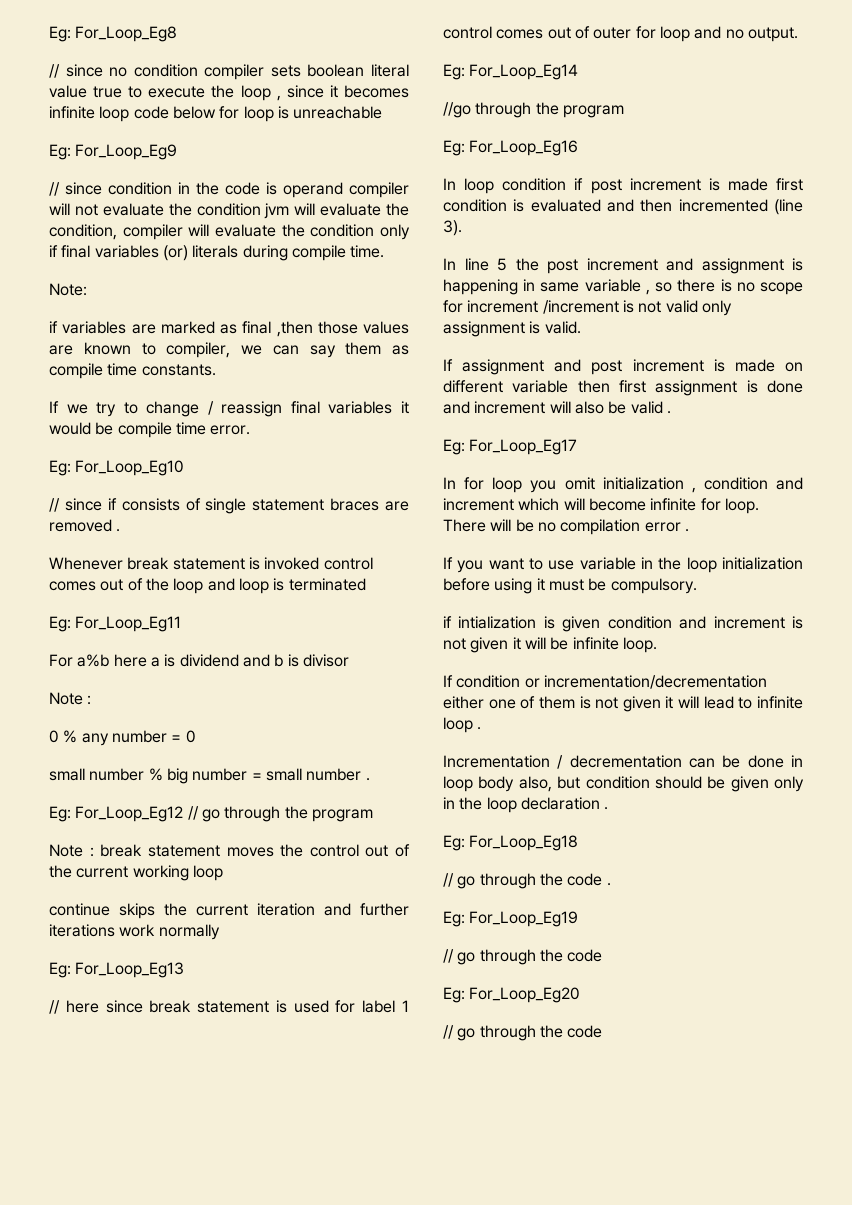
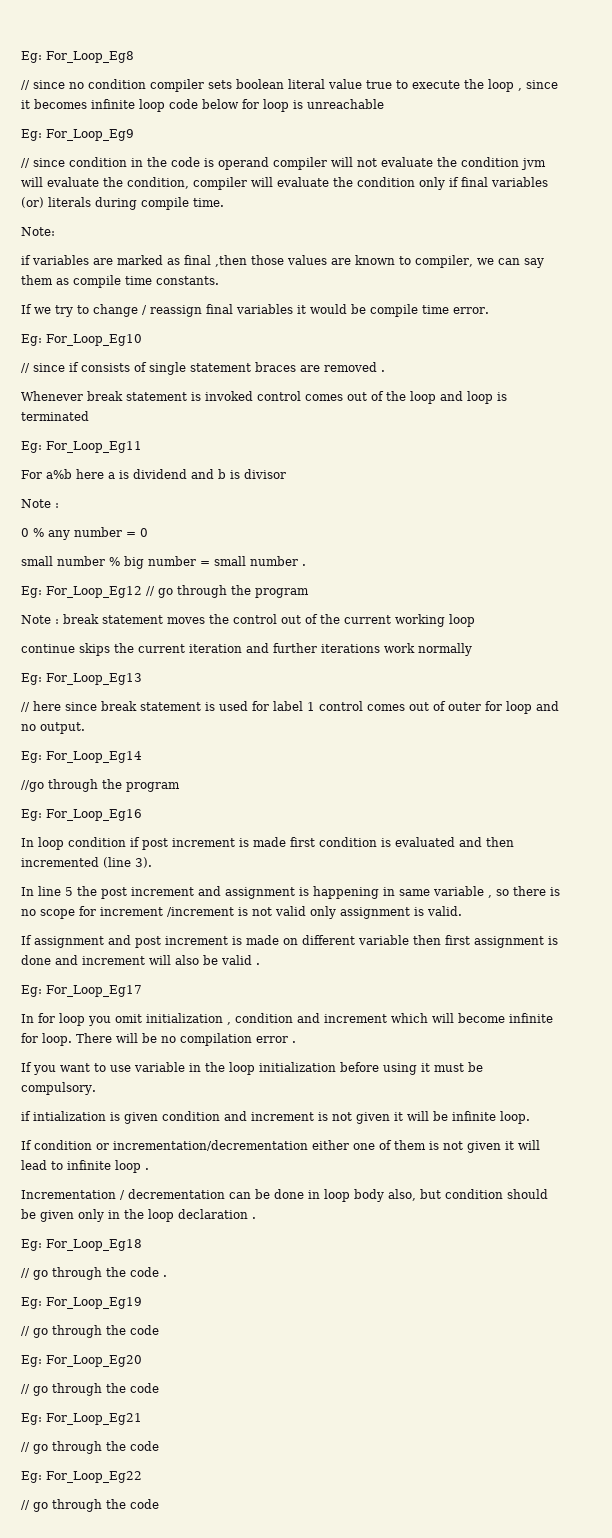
+ Eg: For_Loop_Eg21
+ // go through the code
+ Eg: For_Loop_Eg22
+ // go through the code

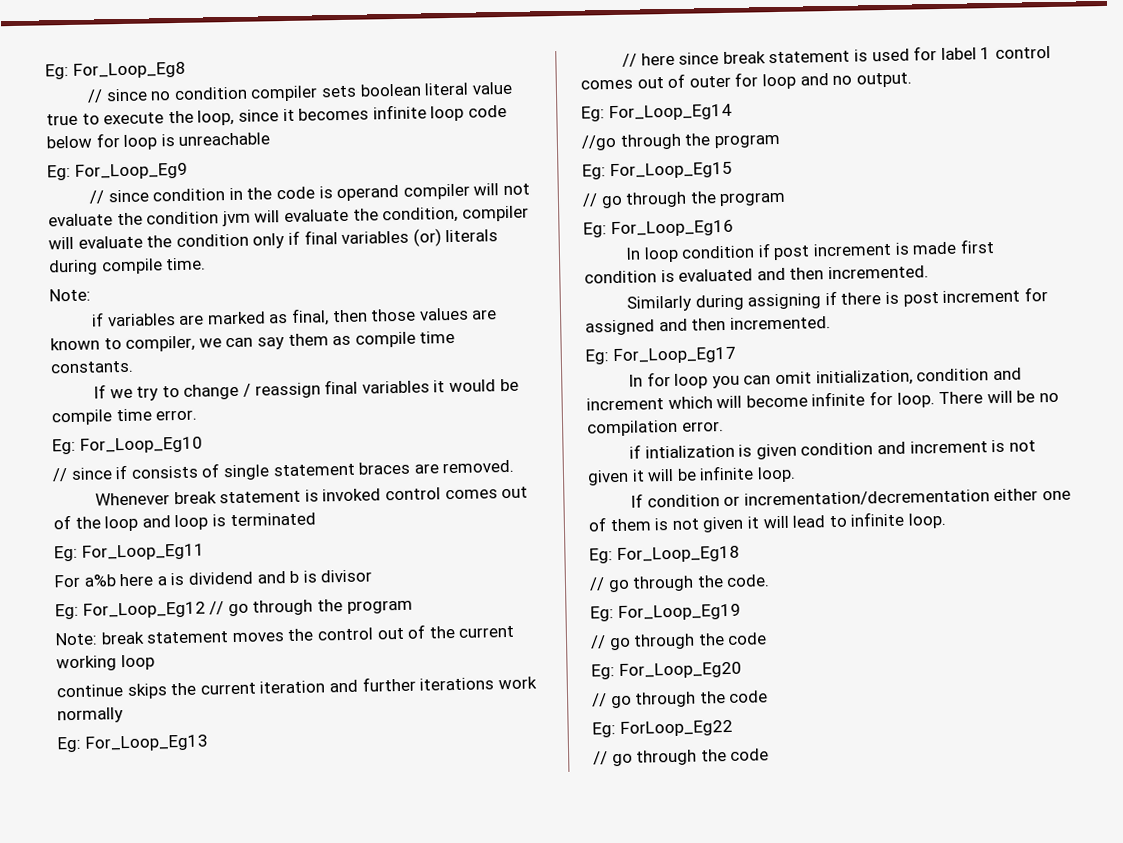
- // since no condition compiler sets boolean literal value true to execute the loop , since it becomes infinite loop code below for loop is unreachable
+ // since no condition compiler sets boolean literal value true to execute the loop, since it becomes infinite loop code below for loop is unreachable
- if variables are marked as final ,then those values are known to compiler, we can say them as compile time constants.
+ if variables are marked as final, then those values are known to compiler, we can say them as compile time constants.
- // since if consists of single statement braces are removed .
+ // since if consists of single statement braces are removed.
  For a%b here a is dividend and b is divisor
- Note :
- 0 % any number = 0
- small number % big number = small number .
- Note : break statement moves the control out of the current working loop
+ Note: break statement moves the control out of the current working loop
+ Eg: For_Loop_Eg15
+ // go through the program
- In loop condition if post increment is made first condition is evaluated and then incremented (line 3).
- In line 5 the post increment and assignment is happening in same variable , so there is no scope for increment /increment is not valid only assignment is valid.
- If assignment and post increment is made on different variable then first assignment is done and increment will also be valid .
+ In loop condition if post increment is made first condition is evaluated and then incremented.
+ Similarly during assigning if there is post increment for assigned and then incremented.
- In for loop you omit initialization , condition and increment which will become infinite for loop.
+ In for loop you can omit initialization, condition and increment which will become infinite for loop.
- There will be no compilation error .
- If you want to use variable in the loop initialization before using it must be compulsory.
+ There will be no compilation error.
- If condition or incrementation/decrementation either one of them is not given it will lead to infinite loop .
- Incrementation / decrementation can be done in loop body also, but condition should be given only in the loop declaration .
+ If condition or incrementation/decrementation either one of them is not given it will lead to infinite loop.
- // go through the code .
+ // go through the code.
- Eg: For_Loop_Eg21
- // go through the code
- Eg: For_Loop_Eg22
+ Eg: ForLoop_Eg22

